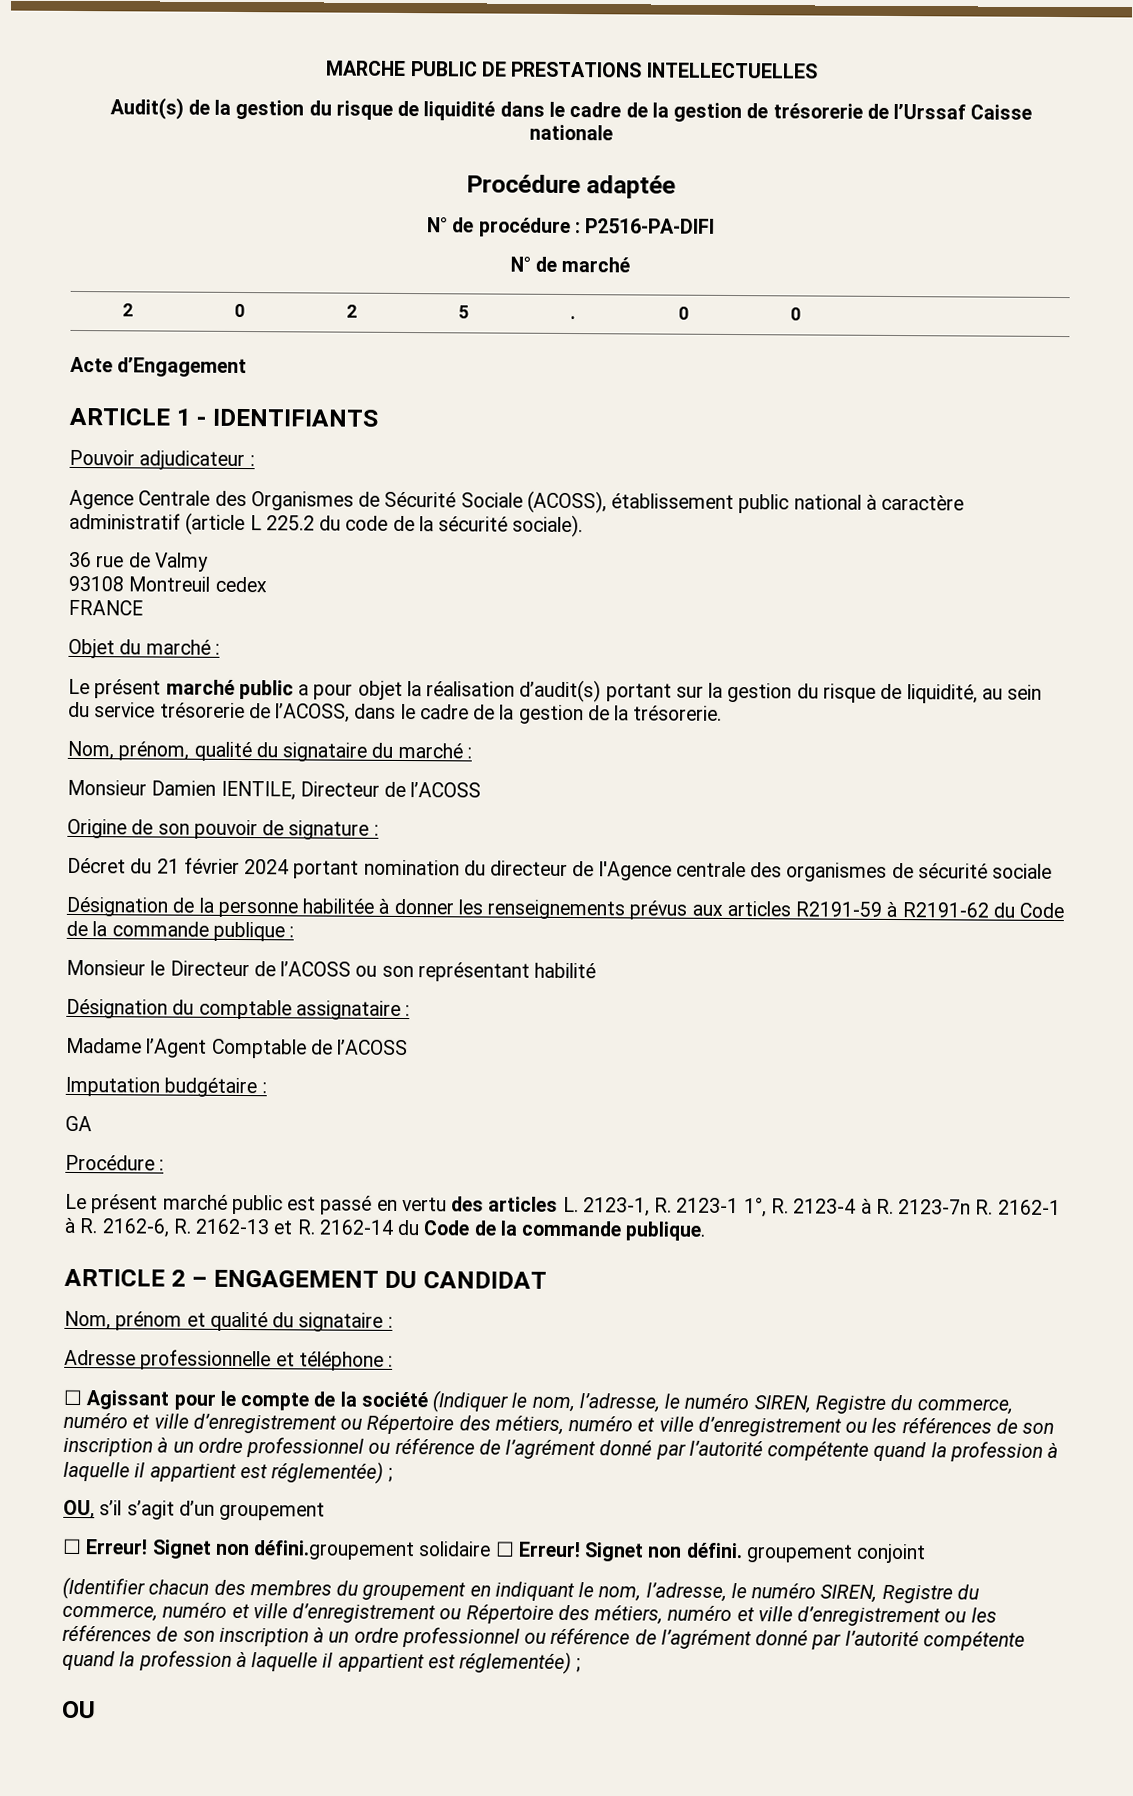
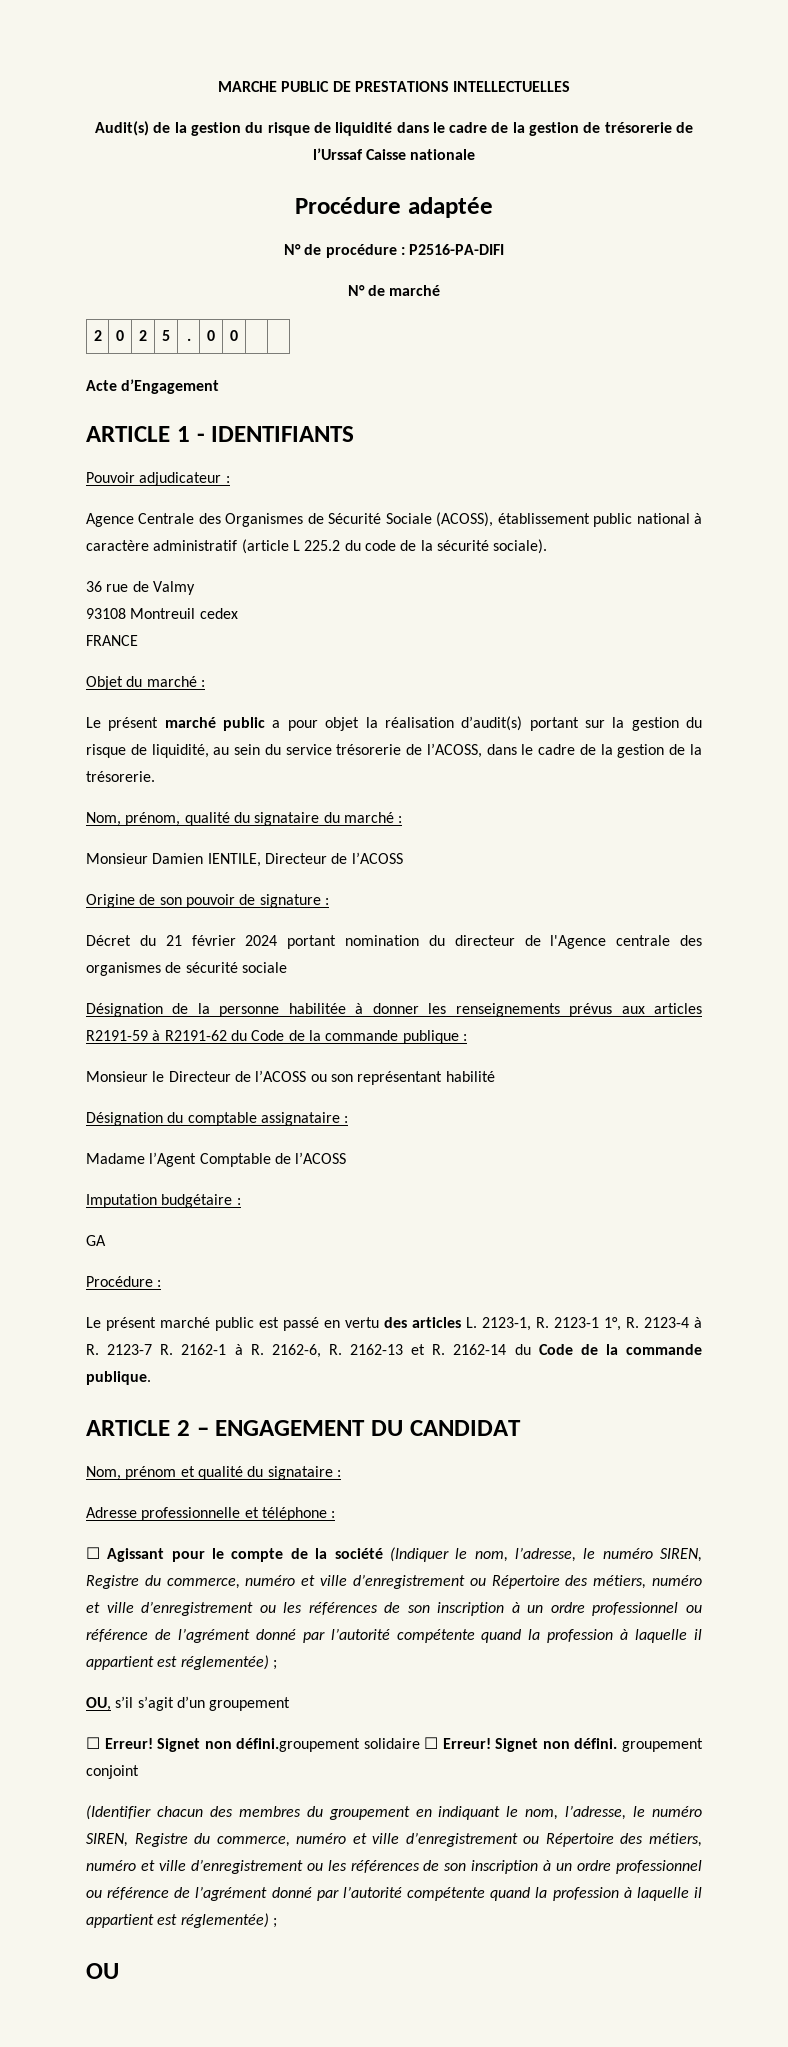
- Le présent marché public est passé en vertu des articles L. 2123-1, R. 2123-1 1°, R. 2123-4 à R. 2123-7n R. 2162-1 à R. 2162-6, R. 2162-13 et R. 2162-14 du Code de la commande publique.
+ Le présent marché public est passé en vertu des articles L. 2123-1, R. 2123-1 1°, R. 2123-4 à R. 2123-7 R. 2162-1 à R. 2162-6, R. 2162-13 et R. 2162-14 du Code de la commande publique.

